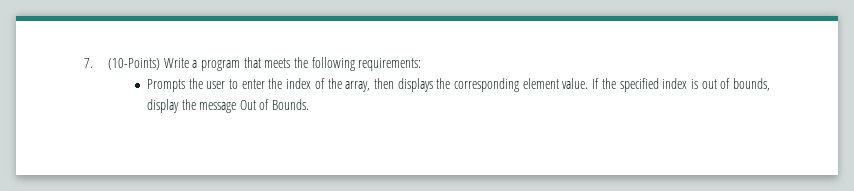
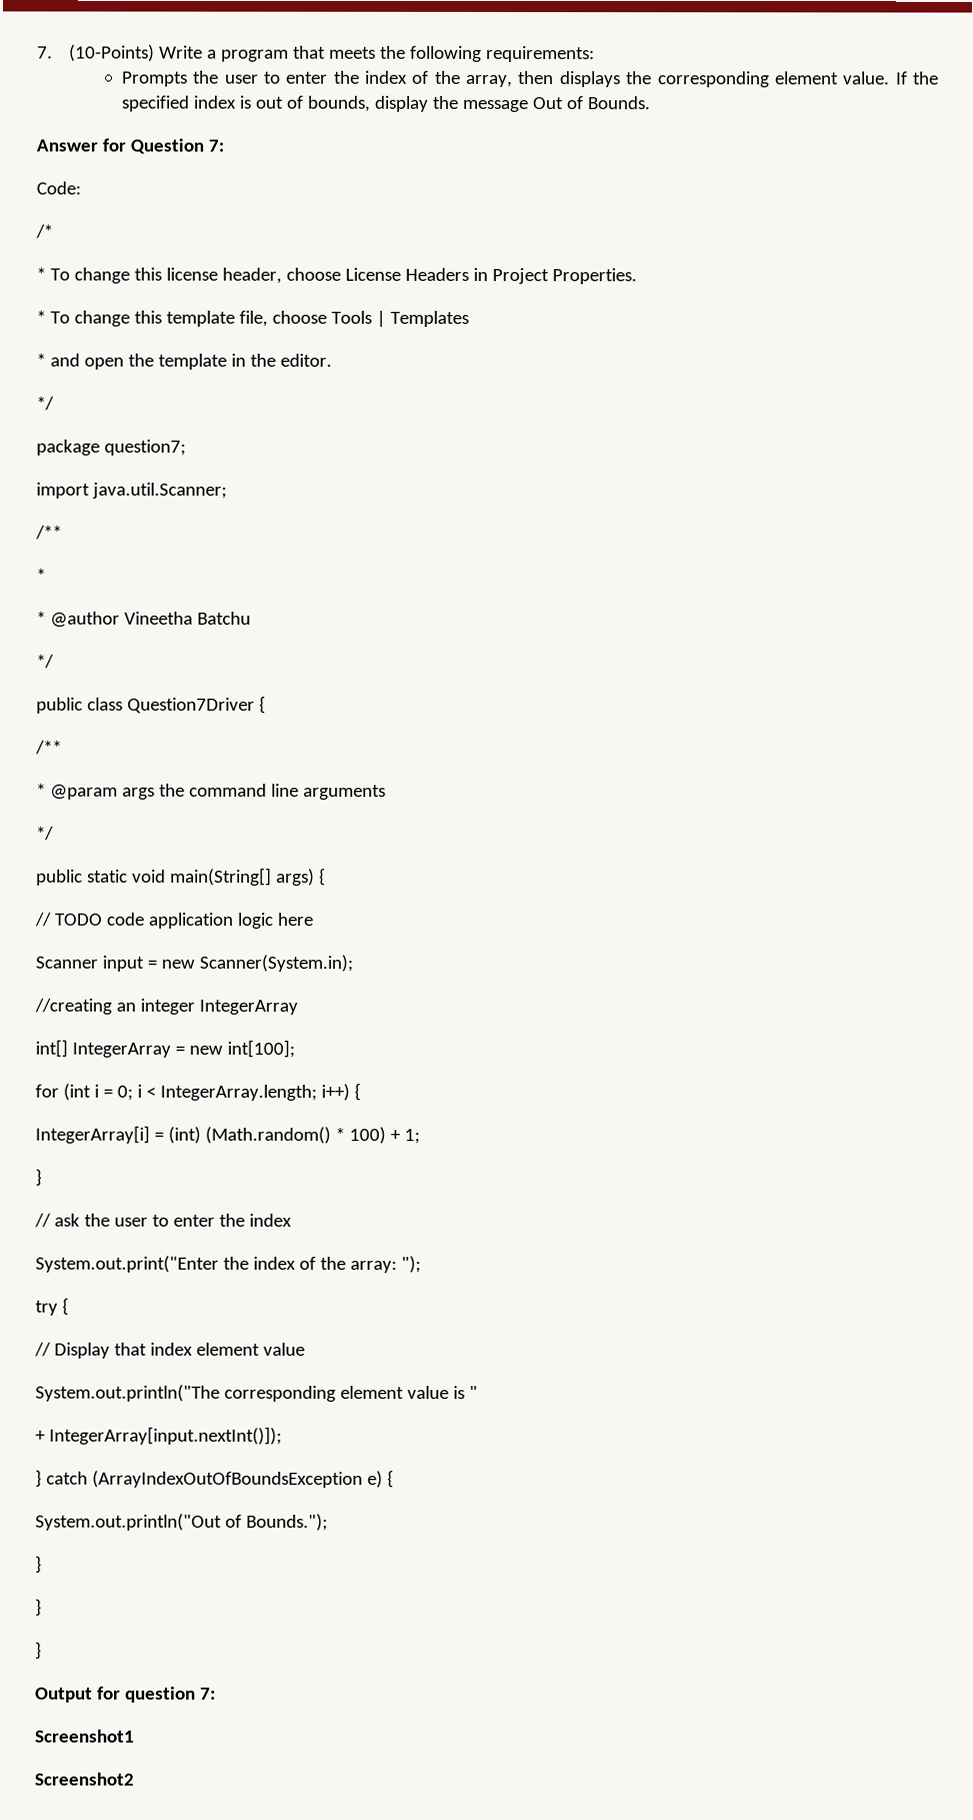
+ Answer for Question 7:
+ Code:
+ /*
+ * To change this license header, choose License Headers in Project Properties.
+ * To change this template file, choose Tools | Templates
+ * and open the template in the editor.
+ */
+ package question7;
+ import java.util.Scanner;
+ /**
+ *
+ * @author Vineetha Batchu
+ */
+ public class Question7Driver {
+ /**
+ * @param args the command line arguments
+ */
+ public static void main(String[] args) {
+ // TODO code application logic here
+ Scanner input = new Scanner(System.in);
+ //creating an integer IntegerArray
+ int[] IntegerArray = new int[100];
+ for (int i = 0; i < IntegerArray.length; i++) {
+ IntegerArray[i] = (int) (Math.random() * 100) + 1;
+ }
+ // ask the user to enter the index
+ System.out.print("Enter the index of the array: ");
+ try {
+ // Display that index element value
+ System.out.println("The corresponding element value is "
+ + IntegerArray[input.nextInt()]);
+ } catch (ArrayIndexOutOfBoundsException e) {
+ System.out.println("Out of Bounds.");
+ }
+ }
+ }
+ Output for question 7:
+ Screenshot1
+ Screenshot2

